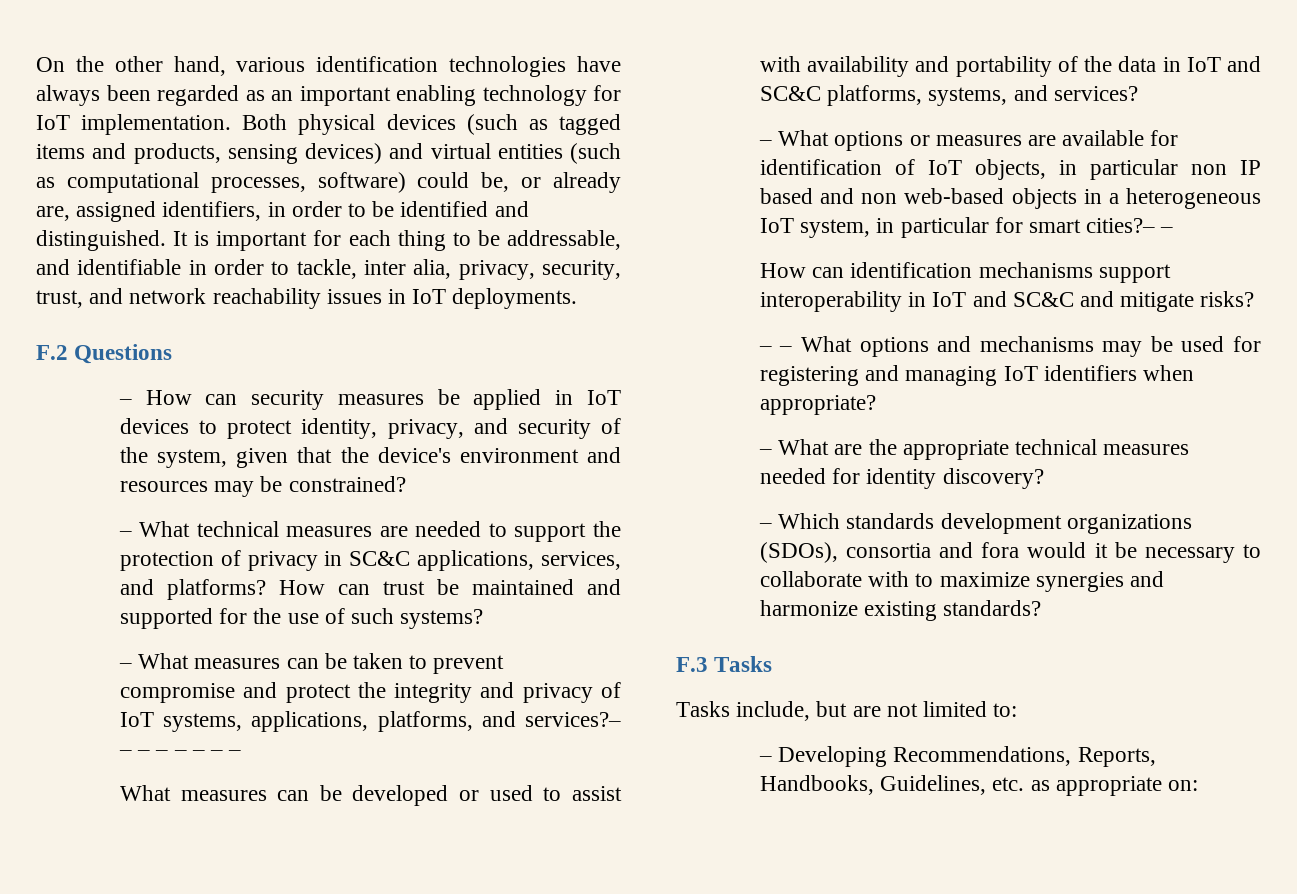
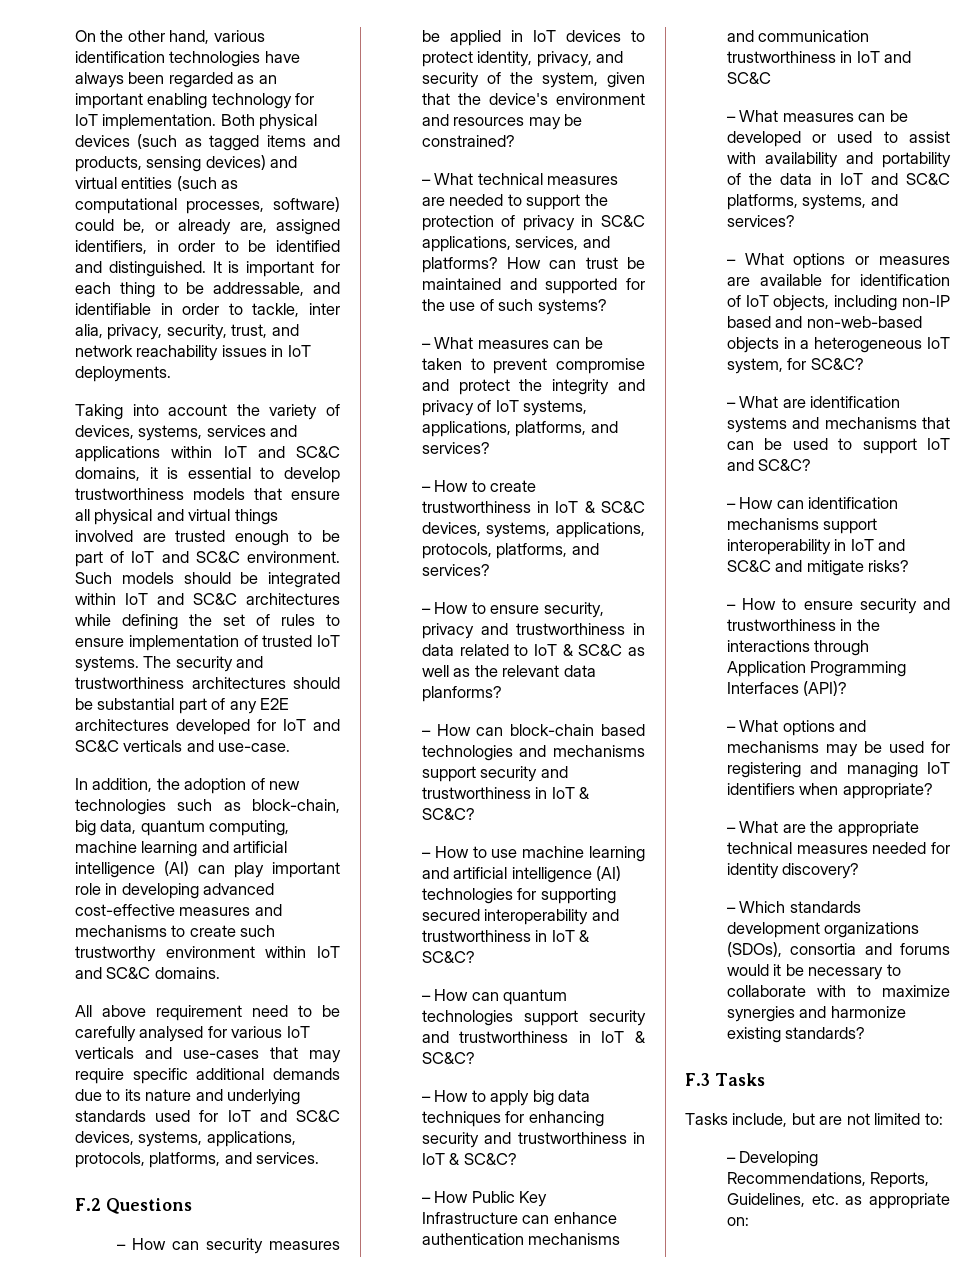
+ Taking into account the variety of devices, systems, services and applications within IoT and SC&C domains, it is essential to develop trustworthiness models that ensure all physical and virtual things involved are trusted enough to be part of IoT and SC&C environment. Such models should be integrated within IoT and SC&C architectures while defining the set of rules to ensure implementation of trusted IoT systems. The security and trustworthiness architectures should be substantial part of any E2E architectures developed for IoT and SC&C verticals and use-case.
+ In addition, the adoption of new technologies such as block-chain, big data, quantum computing, machine learning and artificial intelligence (AI) can play important role in developing advanced cost-effective measures and mechanisms to create such trustworthy environment within IoT and SC&C domains.
+ All above requirement need to be carefully analysed for various IoT verticals and use-cases that may require specific additional demands due to its nature and underlying standards used for IoT and SC&C devices, systems, applications, protocols, platforms, and services.
- – What measures can be taken to prevent compromise and protect the integrity and privacy of IoT systems, applications, platforms, and services?– – – – – – – –
- What measures can be developed or used to assist with availability and portability of the data in IoT and SC&C platforms, systems, and services?
+ – What measures can be taken to prevent compromise and protect the integrity and privacy of IoT systems, applications, platforms, and services?
+ – How to create trustworthiness in IoT & SC&C devices, systems, applications, protocols, platforms, and services?
+ – How to ensure security, privacy and trustworthiness in data related to IoT & SC&C as well as the relevant data planforms?
+ – How can block-chain based technologies and mechanisms support security and trustworthiness in IoT & SC&C?
+ – How to use machine learning and artificial intelligence (AI) technologies for supporting secured interoperability and trustworthiness in IoT & SC&C?
+ – How can quantum technologies support security and trustworthiness in IoT & SC&C?
+ – How to apply big data techniques for enhancing security and trustworthiness in IoT & SC&C?
+ – How Public Key Infrastructure can enhance authentication mechanisms and communication trustworthiness in IoT and SC&C
+ – What measures can be developed or used to assist with availability and portability of the data in IoT and SC&C platforms, systems, and services?
- – What options or measures are available for identification of IoT objects, in particular non IP based and non web-based objects in a heterogeneous IoT system, in particular for smart cities?– –
- How can identification mechanisms support interoperability in IoT and SC&C and mitigate risks?
+ – What options or measures are available for identification of IoT objects, including non-IP based and non-web-based objects in a heterogeneous IoT system, for SC&C?
+ – What are identification systems and mechanisms that can be used to support IoT and SC&C?
+ – How can identification mechanisms support interoperability in IoT and SC&C and mitigate risks?
- – – What options and mechanisms may be used for registering and managing IoT identifiers when appropriate?
+ – How to ensure security and trustworthiness in the interactions through Application Programming Interfaces (API)?
+ – What options and mechanisms may be used for registering and managing IoT identifiers when appropriate?
- – Which standards development organizations (SDOs), consortia and fora would it be necessary to collaborate with to maximize synergies and harmonize existing standards?
+ – Which standards development organizations (SDOs), consortia and forums would it be necessary to collaborate with to maximize synergies and harmonize existing standards?
- – Developing Recommendations, Reports, Handbooks, Guidelines, etc. as appropriate on:
+ – Developing Recommendations, Reports, Guidelines, etc. as appropriate on:

